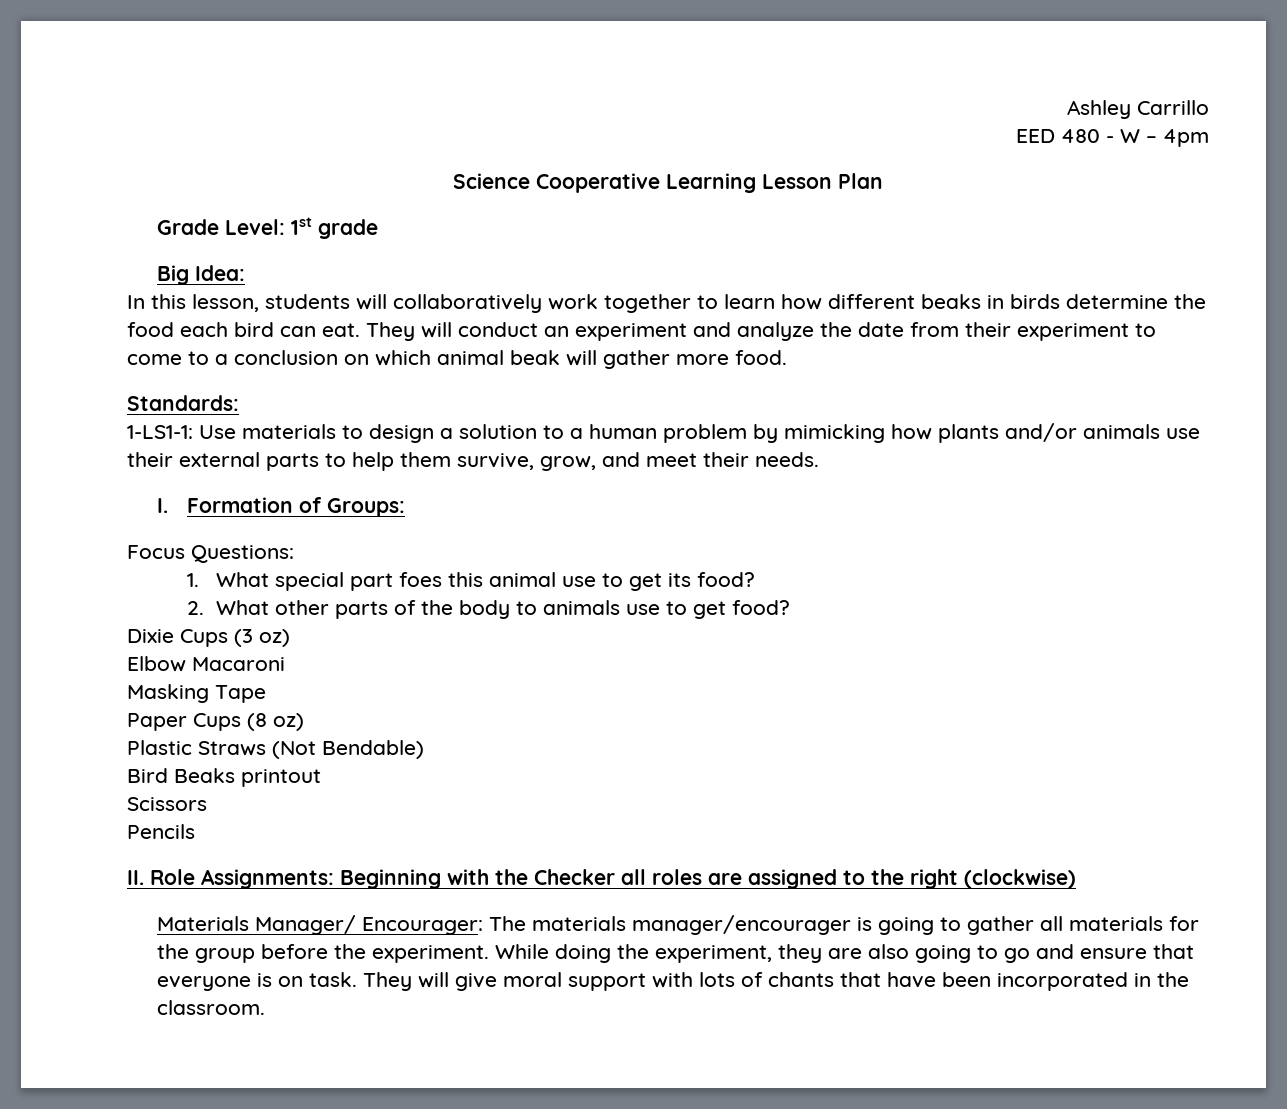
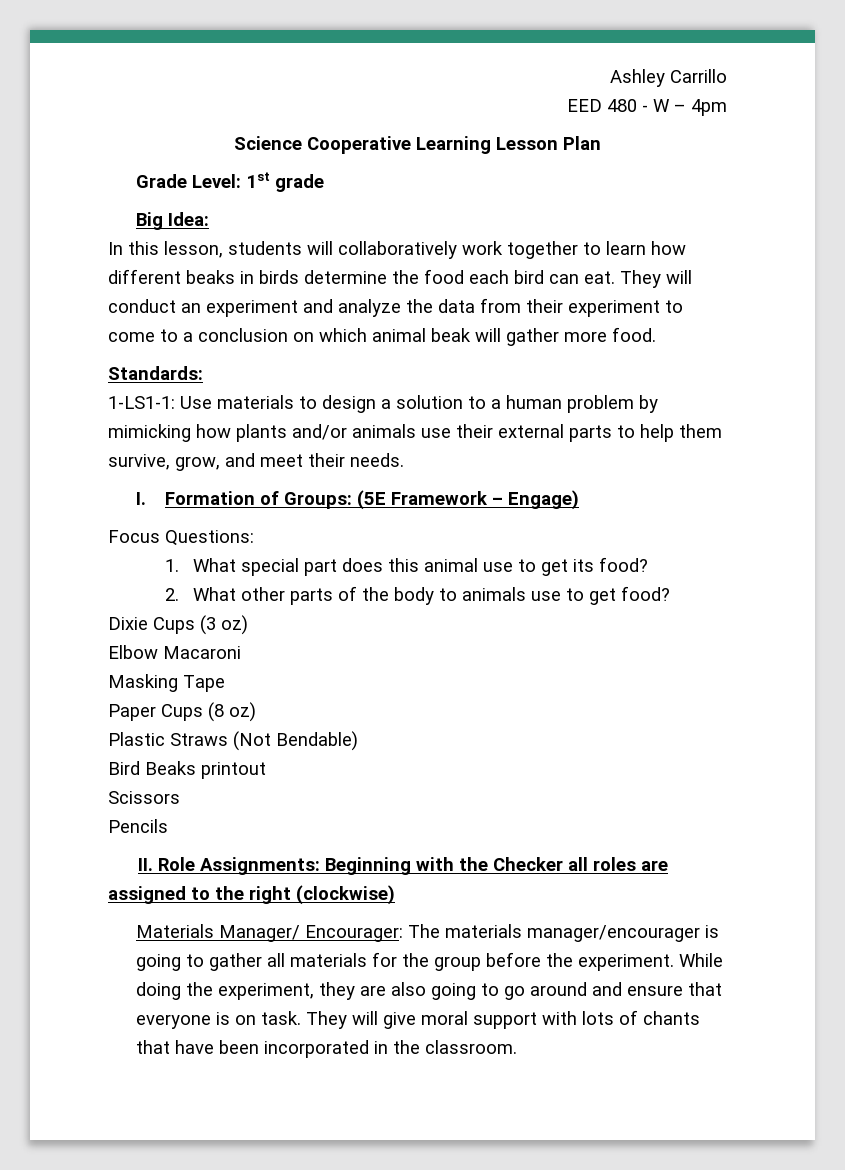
- They will conduct an experiment and analyze the date from their experiment to come to a conclusion on which animal beak will gather more food.
+ They will conduct an experiment and analyze the data from their experiment to come to a conclusion on which animal beak will gather more food.
- I. Formation of Groups:
+ I. Formation of Groups: (5E Framework – Engage)
- 1. What special part foes this animal use to get its food?
+ 1. What special part does this animal use to get its food?
- While doing the experiment, they are also going to go and ensure that everyone is on task.
+ While doing the experiment, they are also going to go around and ensure that everyone is on task.

